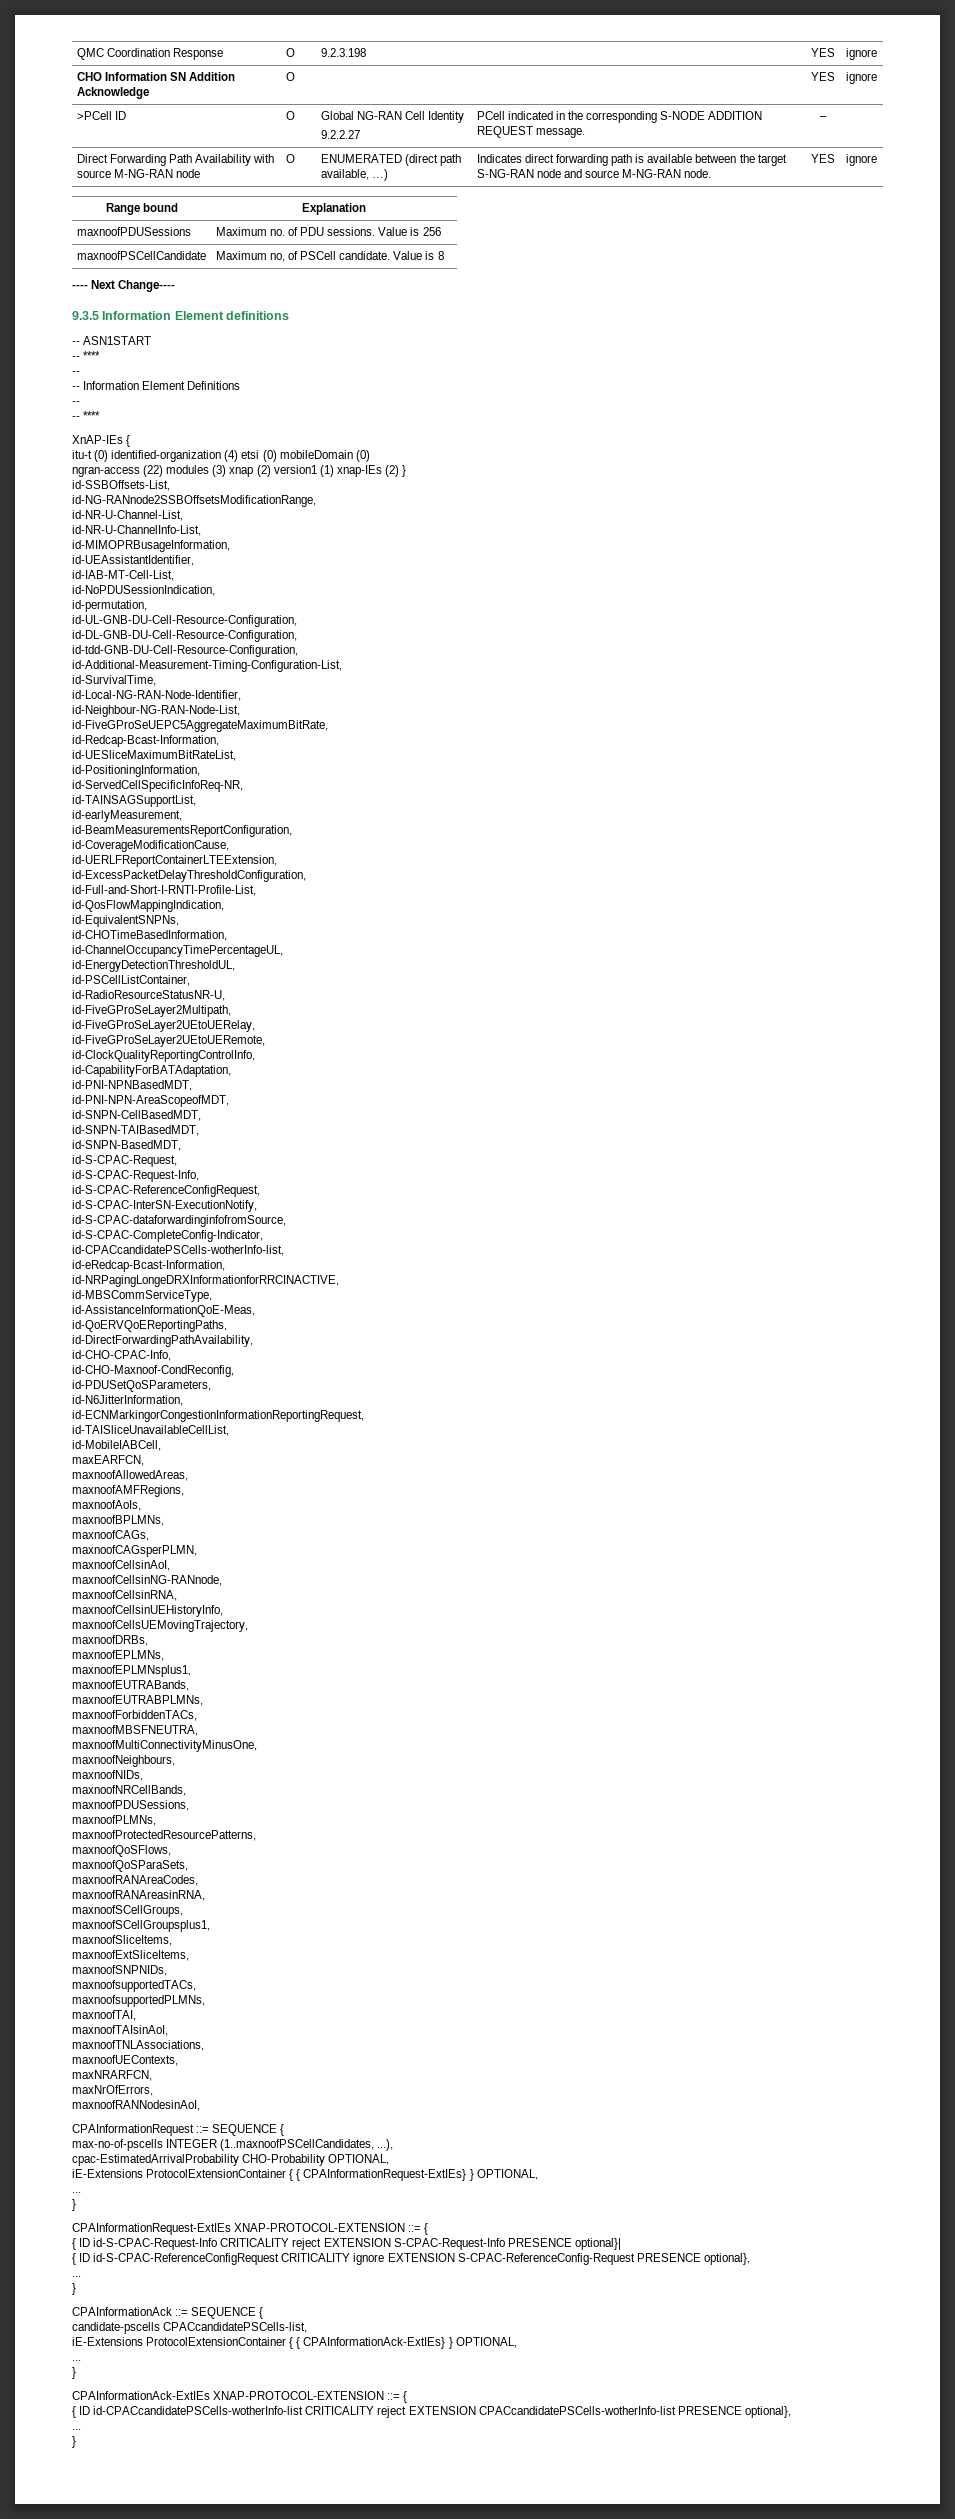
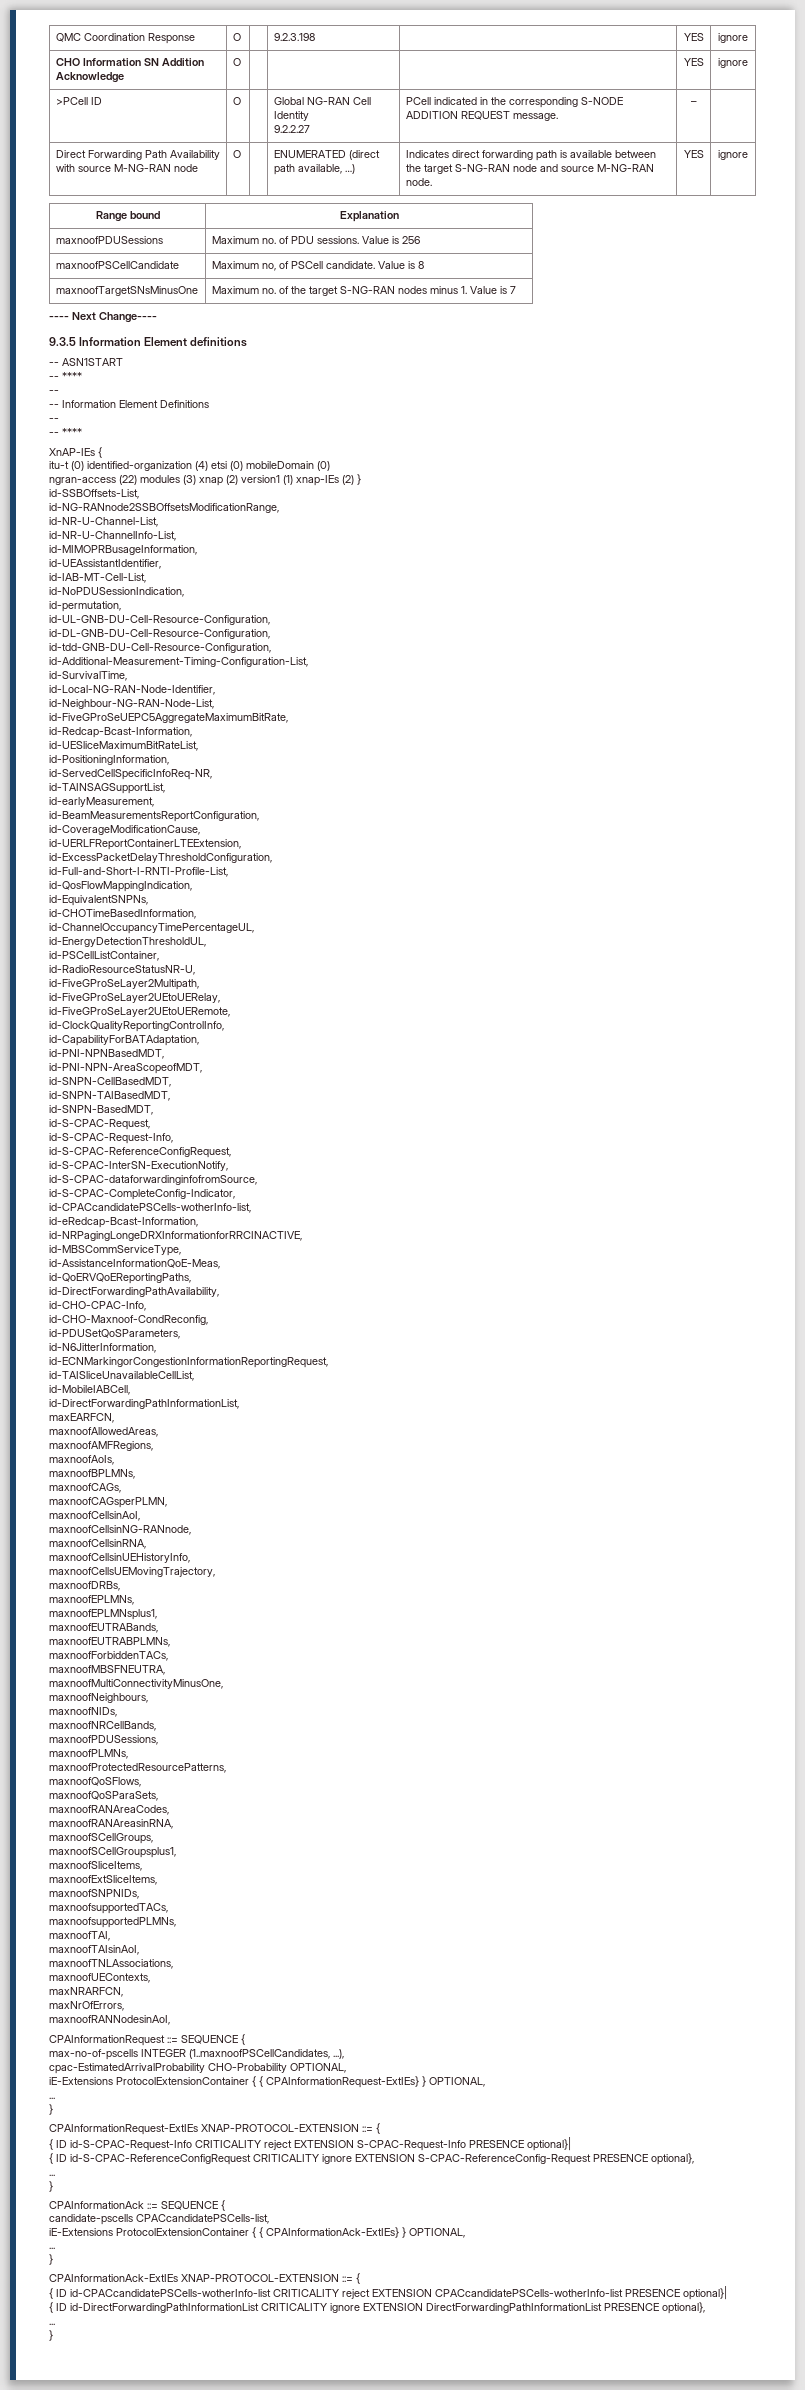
+ maxnoofTargetSNsMinusOne | Maximum no. of the target S-NG-RAN nodes minus 1. Value is 7
+ id-DirectForwardingPathInformationList,
- { ID id-CPACcandidatePSCells-wotherInfo-list CRITICALITY reject EXTENSION CPACcandidatePSCells-wotherInfo-list PRESENCE optional},
+ { ID id-CPACcandidatePSCells-wotherInfo-list CRITICALITY reject EXTENSION CPACcandidatePSCells-wotherInfo-list PRESENCE optional}|
+ { ID id-DirectForwardingPathInformationList CRITICALITY ignore EXTENSION DirectForwardingPathInformationList PRESENCE optional},

